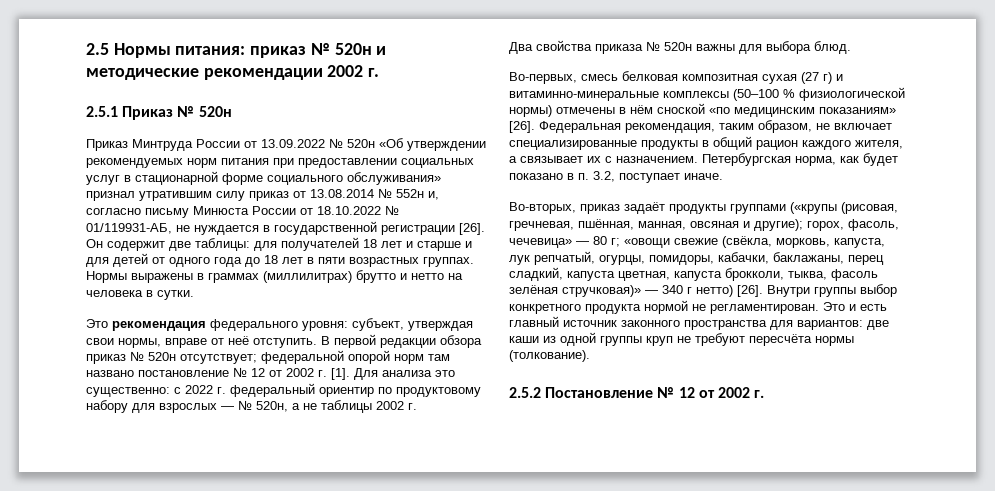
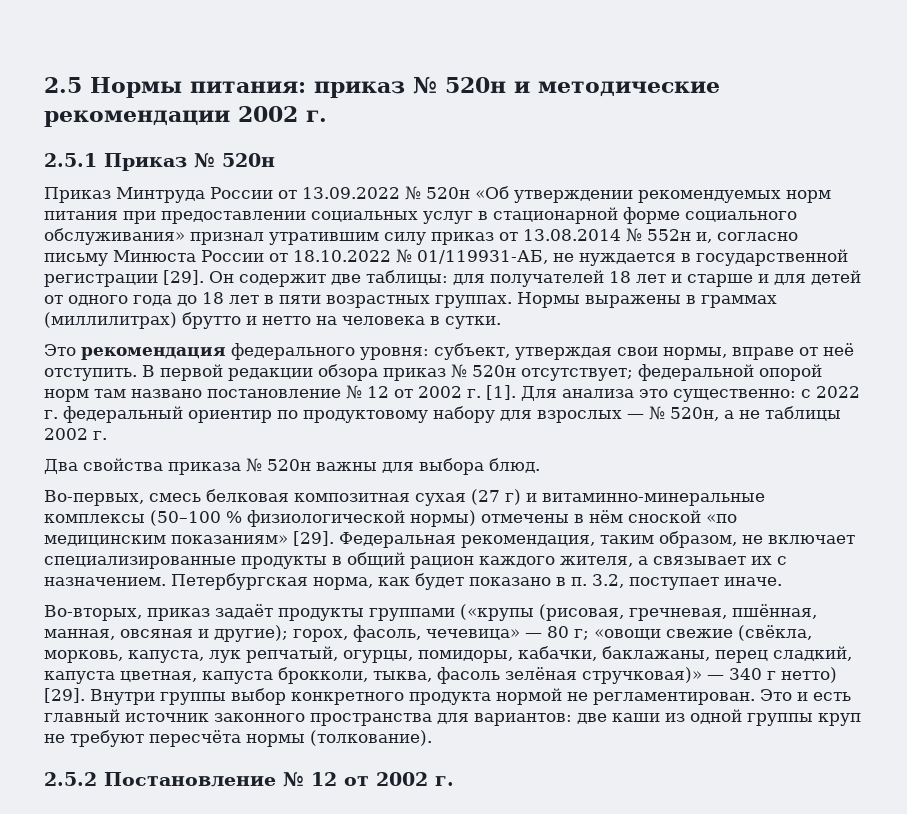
- Приказ Минтруда России от 13.09.2022 № 520н «Об утверждении рекомендуемых норм питания при предоставлении социальных услуг в стационарной форме социального обслуживания» признал утратившим силу приказ от 13.08.2014 № 552н и, согласно письму Минюста России от 18.10.2022 № 01/119931-АБ, не нуждается в государственной регистрации [26].
+ Приказ Минтруда России от 13.09.2022 № 520н «Об утверждении рекомендуемых норм питания при предоставлении социальных услуг в стационарной форме социального обслуживания» признал утратившим силу приказ от 13.08.2014 № 552н и, согласно письму Минюста России от 18.10.2022 № 01/119931-АБ, не нуждается в государственной регистрации [29].
- Во-первых, смесь белковая композитная сухая (27 г) и витаминно-минеральные комплексы (50–100 % физиологической нормы) отмечены в нём сноской «по медицинским показаниям» [26].
+ Во-первых, смесь белковая композитная сухая (27 г) и витаминно-минеральные комплексы (50–100 % физиологической нормы) отмечены в нём сноской «по медицинским показаниям» [29].
- Во-вторых, приказ задаёт продукты группами («крупы (рисовая, гречневая, пшённая, манная, овсяная и другие); горох, фасоль, чечевица» — 80 г; «овощи свежие (свёкла, морковь, капуста, лук репчатый, огурцы, помидоры, кабачки, баклажаны, перец сладкий, капуста цветная, капуста брокколи, тыква, фасоль зелёная стручковая)» — 340 г нетто) [26].
+ Во-вторых, приказ задаёт продукты группами («крупы (рисовая, гречневая, пшённая, манная, овсяная и другие); горох, фасоль, чечевица» — 80 г; «овощи свежие (свёкла, морковь, капуста, лук репчатый, огурцы, помидоры, кабачки, баклажаны, перец сладкий, капуста цветная, капуста брокколи, тыква, фасоль зелёная стручковая)» — 340 г нетто) [29].

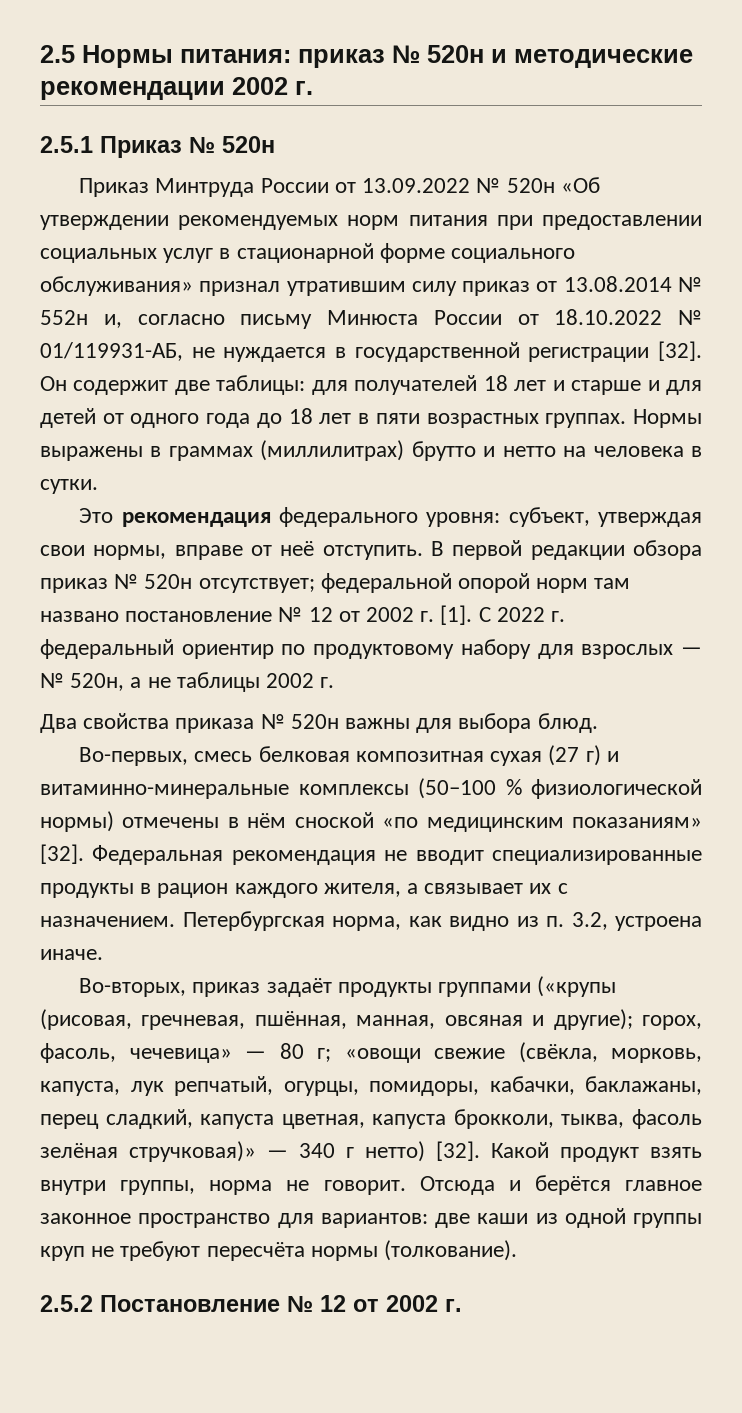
- Приказ Минтруда России от 13.09.2022 № 520н «Об утверждении рекомендуемых норм питания при предоставлении социальных услуг в стационарной форме социального обслуживания» признал утратившим силу приказ от 13.08.2014 № 552н и, согласно письму Минюста России от 18.10.2022 № 01/119931-АБ, не нуждается в государственной регистрации [29].
+ Приказ Минтруда России от 13.09.2022 № 520н «Об утверждении рекомендуемых норм питания при предоставлении социальных услуг в стационарной форме социального обслуживания» признал утратившим силу приказ от 13.08.2014 № 552н и, согласно письму Минюста России от 18.10.2022 № 01/119931-АБ, не нуждается в государственной регистрации [32].
- Для анализа это существенно: с 2022 г. федеральный ориентир по продуктовому набору для взрослых — № 520н, а не таблицы 2002 г.
+ С 2022 г. федеральный ориентир по продуктовому набору для взрослых — № 520н, а не таблицы 2002 г.
- Во-первых, смесь белковая композитная сухая (27 г) и витаминно-минеральные комплексы (50–100 % физиологической нормы) отмечены в нём сноской «по медицинским показаниям» [29]. Федеральная рекомендация, таким образом, не включает специализированные продукты в общий рацион каждого жителя, а связывает их с назначением.
+ Во-первых, смесь белковая композитная сухая (27 г) и витаминно-минеральные комплексы (50–100 % физиологической нормы) отмечены в нём сноской «по медицинским показаниям» [32]. Федеральная рекомендация не вводит специализированные продукты в рацион каждого жителя, а связывает их с назначением.
- Петербургская норма, как будет показано в п. 3.2, поступает иначе.
+ Петербургская норма, как видно из п. 3.2, устроена иначе.
- Во-вторых, приказ задаёт продукты группами («крупы (рисовая, гречневая, пшённая, манная, овсяная и другие); горох, фасоль, чечевица» — 80 г; «овощи свежие (свёкла, морковь, капуста, лук репчатый, огурцы, помидоры, кабачки, баклажаны, перец сладкий, капуста цветная, капуста брокколи, тыква, фасоль зелёная стручковая)» — 340 г нетто) [29]. Внутри группы выбор конкретного продукта нормой не регламентирован. Это и есть главный источник законного пространства для вариантов: две каши из одной группы круп не требуют пересчёта нормы (толкование).
+ Во-вторых, приказ задаёт продукты группами («крупы (рисовая, гречневая, пшённая, манная, овсяная и другие); горох, фасоль, чечевица» — 80 г; «овощи свежие (свёкла, морковь, капуста, лук репчатый, огурцы, помидоры, кабачки, баклажаны, перец сладкий, капуста цветная, капуста брокколи, тыква, фасоль зелёная стручковая)» — 340 г нетто) [32]. Какой продукт взять внутри группы, норма не говорит. Отсюда и берётся главное законное пространство для вариантов: две каши из одной группы круп не требуют пересчёта нормы (толкование).

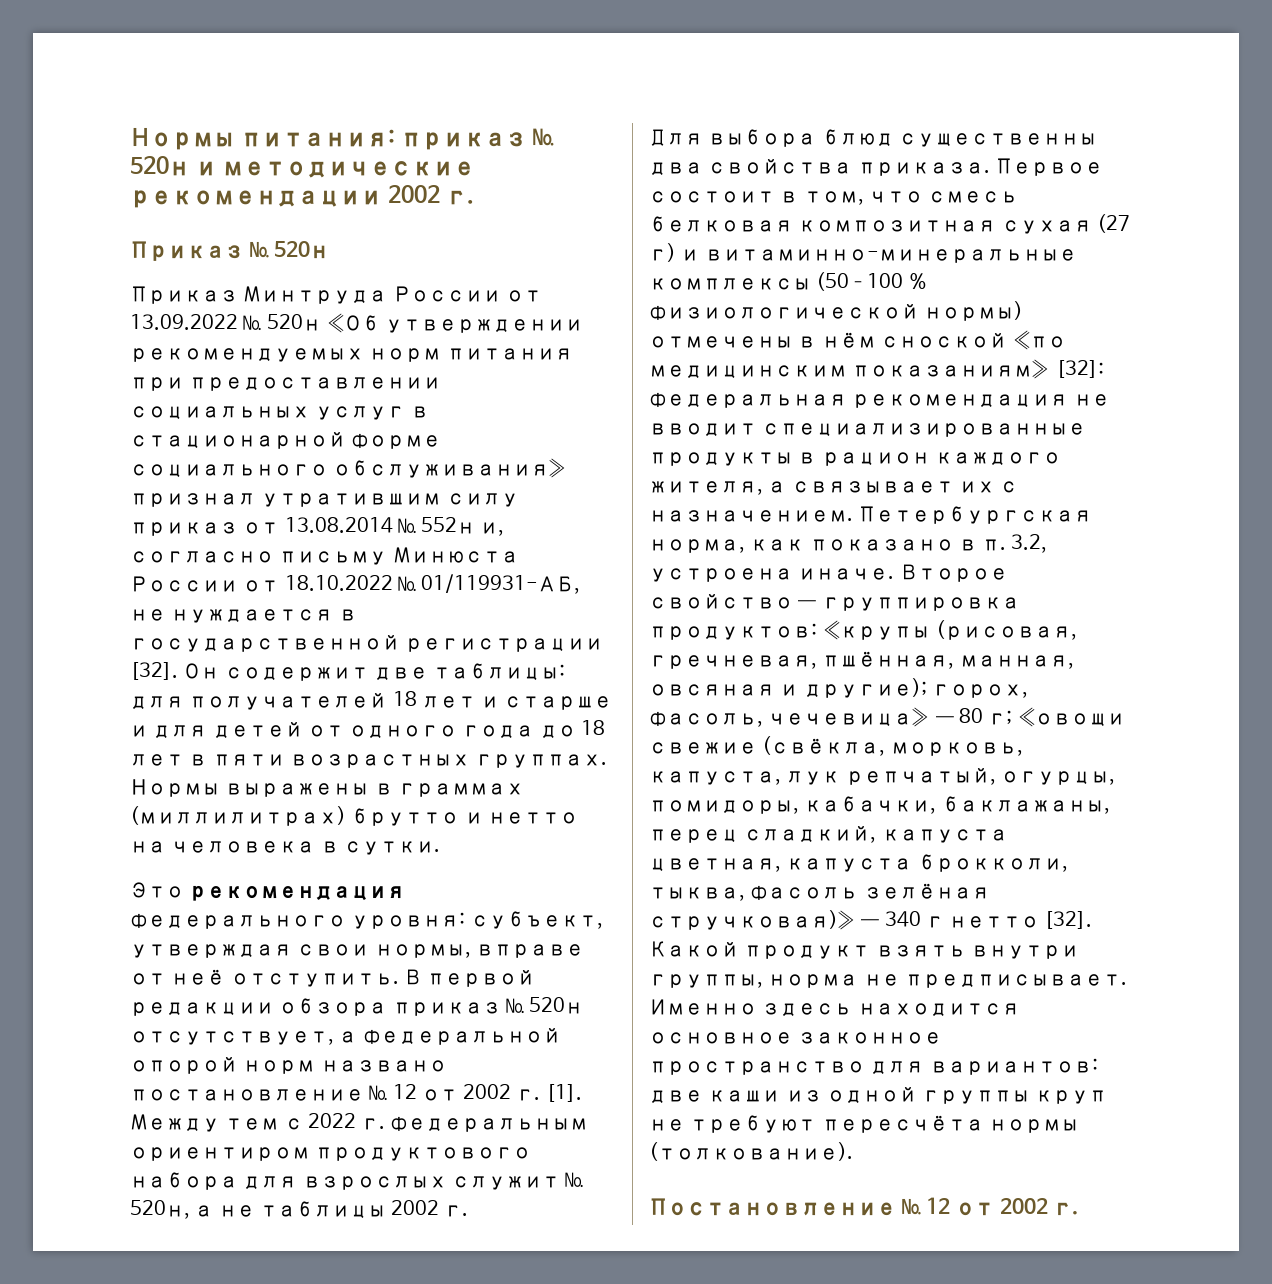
- 2.5 Нормы питания: приказ № 520н и методические рекомендации 2002 г.
+ Нормы питания: приказ № 520н и методические рекомендации 2002 г.
- 2.5.1 Приказ № 520н
+ Приказ № 520н
- В первой редакции обзора приказ № 520н отсутствует; федеральной опорой норм там названо постановление № 12 от 2002 г. [1].
+ В первой редакции обзора приказ № 520н отсутствует, а федеральной опорой норм названо постановление № 12 от 2002 г. [1].
- С 2022 г. федеральный ориентир по продуктовому набору для взрослых — № 520н, а не таблицы 2002 г.
+ Между тем с 2022 г. федеральным ориентиром продуктового набора для взрослых служит № 520н, а не таблицы 2002 г.
- Два свойства приказа № 520н важны для выбора блюд.
- Во-первых, смесь белковая композитная сухая (27 г) и витаминно-минеральные комплексы (50–100 % физиологической нормы) отмечены в нём сноской «по медицинским показаниям» [32]. Федеральная рекомендация не вводит специализированные продукты в рацион каждого жителя, а связывает их с назначением.
+ Для выбора блюд существенны два свойства приказа. Первое состоит в том, что смесь белковая композитная сухая (27 г) и витаминно-минеральные комплексы (50–100 % физиологической нормы) отмечены в нём сноской «по медицинским показаниям» [32]: федеральная рекомендация не вводит специализированные продукты в рацион каждого жителя, а связывает их с назначением.
- Петербургская норма, как видно из п. 3.2, устроена иначе.
- Во-вторых, приказ задаёт продукты группами («крупы (рисовая, гречневая, пшённая, манная, овсяная и другие); горох, фасоль, чечевица» — 80 г; «овощи свежие (свёкла, морковь, капуста, лук репчатый, огурцы, помидоры, кабачки, баклажаны, перец сладкий, капуста цветная, капуста брокколи, тыква, фасоль зелёная стручковая)» — 340 г нетто) [32].
+ Петербургская норма, как показано в п. 3.2, устроена иначе. Второе свойство — группировка продуктов: «крупы (рисовая, гречневая, пшённая, манная, овсяная и другие); горох, фасоль, чечевица» — 80 г; «овощи свежие (свёкла, морковь, капуста, лук репчатый, огурцы, помидоры, кабачки, баклажаны, перец сладкий, капуста цветная, капуста брокколи, тыква, фасоль зелёная стручковая)» — 340 г нетто [32].
- Какой продукт взять внутри группы, норма не говорит. Отсюда и берётся главное законное пространство для вариантов: две каши из одной группы круп не требуют пересчёта нормы (толкование).
+ Какой продукт взять внутри группы, норма не предписывает. Именно здесь находится основное законное пространство для вариантов: две каши из одной группы круп не требуют пересчёта нормы (толкование).
- 2.5.2 Постановление № 12 от 2002 г.
+ Постановление № 12 от 2002 г.

